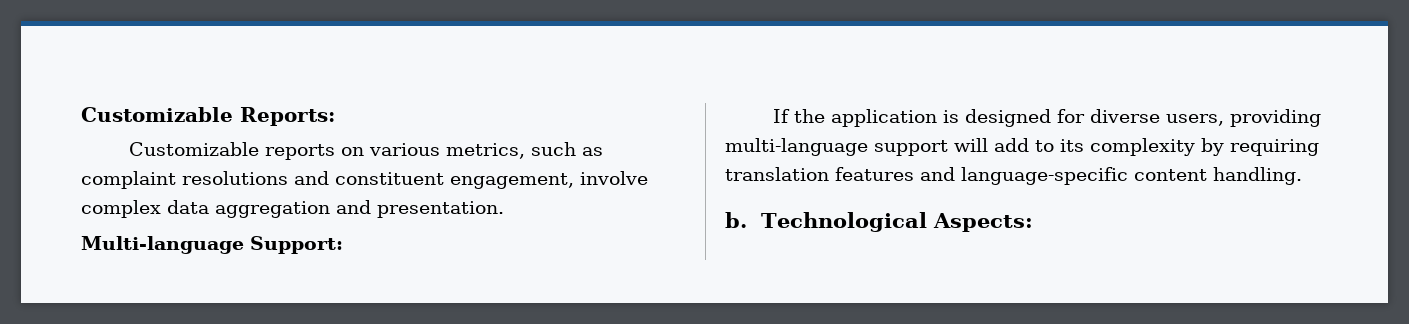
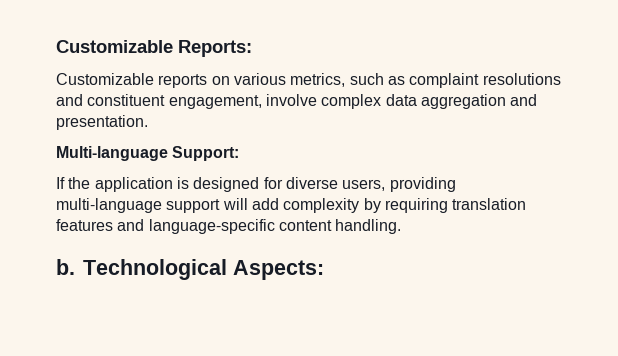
- If the application is designed for diverse users, providing multi-language support will add to its complexity by requiring translation features and language-specific content handling.
+ If the application is designed for diverse users, providing multi-language support will add complexity by requiring translation features and language-specific content handling.

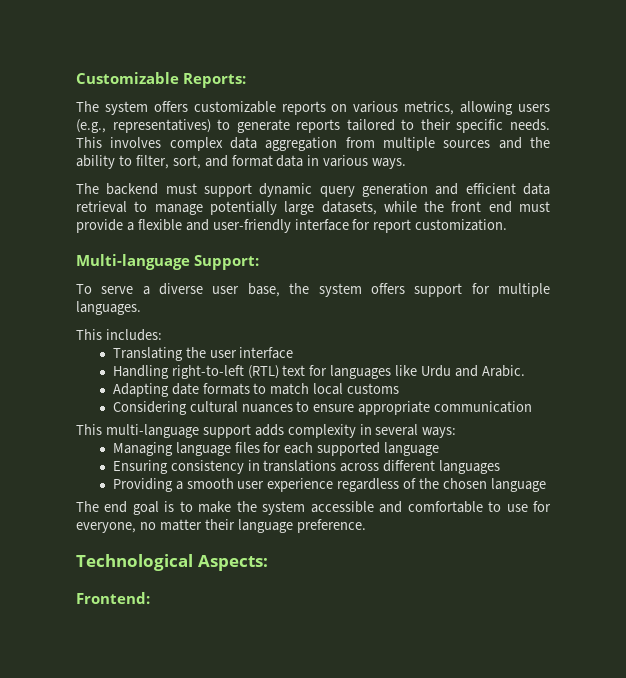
- Customizable reports on various metrics, such as complaint resolutions and constituent engagement, involve complex data aggregation and presentation.
+ The system offers customizable reports on various metrics, allowing users (e.g., representatives) to generate reports tailored to their specific needs. This involves complex data aggregation from multiple sources and the ability to filter, sort, and format data in various ways.
+ The backend must support dynamic query generation and efficient data retrieval to manage potentially large datasets, while the front end must provide a flexible and user-friendly interface for report customization.
  Multi-language Support:
- If the application is designed for diverse users, providing multi-language support will add complexity by requiring translation features and language-specific content handling.
- b. Technological Aspects:
+ To serve a diverse user base, the system offers support for multiple languages.
+ This includes:
+ Translating the user interface
+ Handling right-to-left (RTL) text for languages like Urdu and Arabic.
+ Adapting date formats to match local customs
+ Considering cultural nuances to ensure appropriate communication
+ This multi-language support adds complexity in several ways:
+ Managing language files for each supported language
+ Ensuring consistency in translations across different languages
+ Providing a smooth user experience regardless of the chosen language
+ The end goal is to make the system accessible and comfortable to use for everyone, no matter their language preference.
+ Technological Aspects:
+ Frontend:

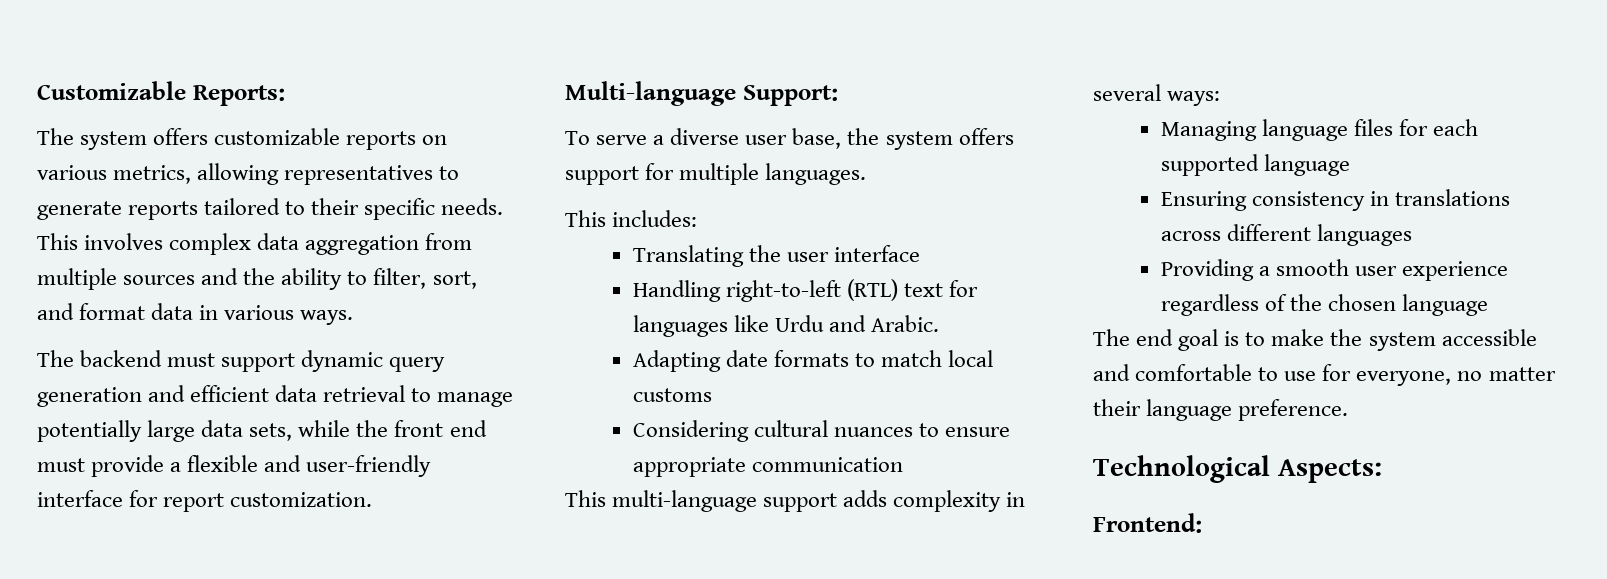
- The system offers customizable reports on various metrics, allowing users (e.g., representatives) to generate reports tailored to their specific needs.
+ The system offers customizable reports on various metrics, allowing representatives to generate reports tailored to their specific needs.
- The backend must support dynamic query generation and efficient data retrieval to manage potentially large datasets, while the front end must provide a flexible and user-friendly interface for report customization.
+ The backend must support dynamic query generation and efficient data retrieval to manage potentially large data sets, while the front end must provide a flexible and user-friendly interface for report customization.

